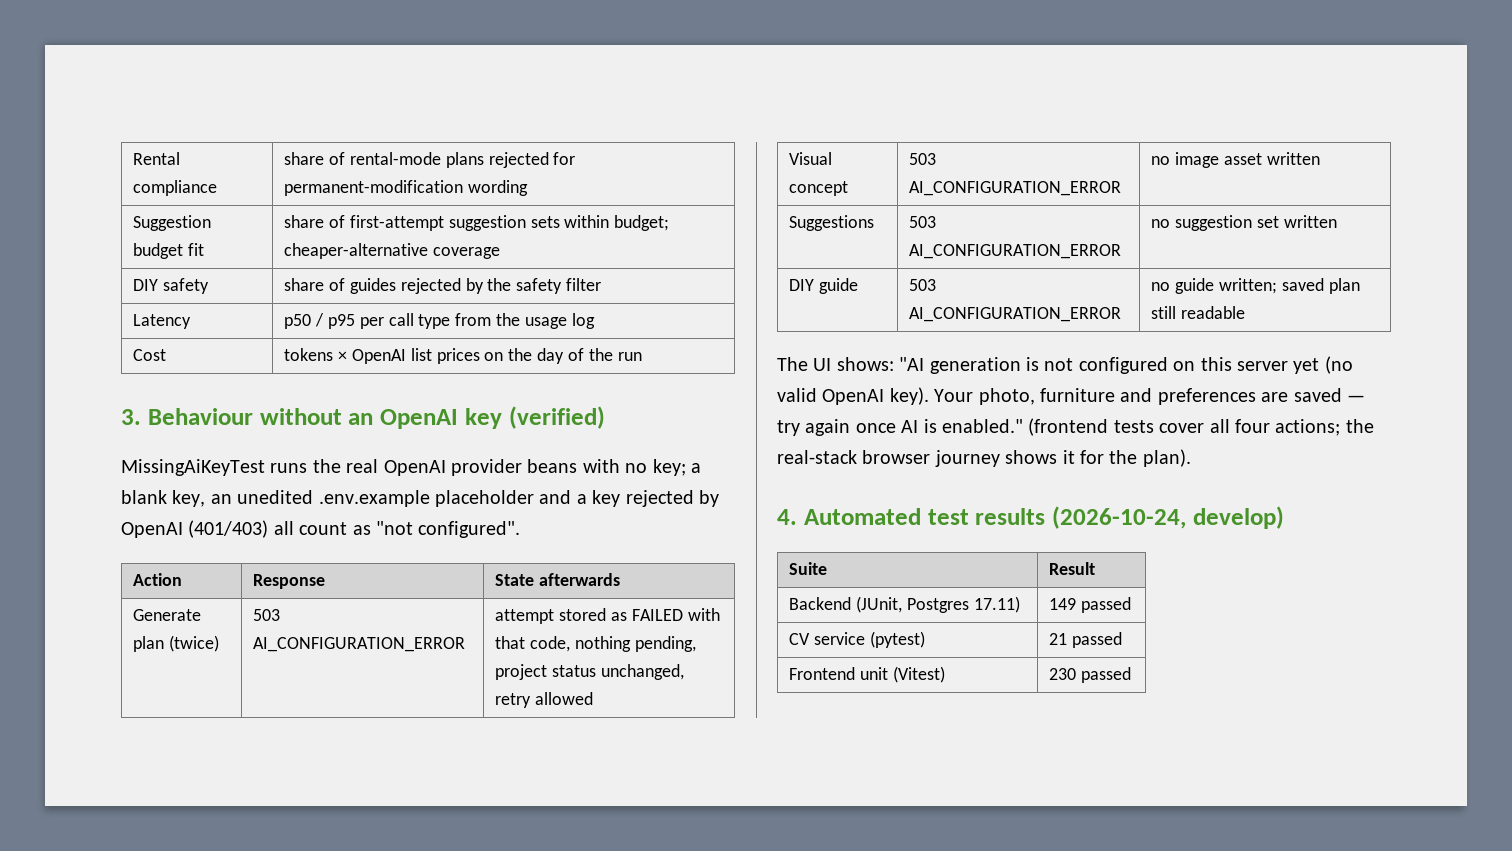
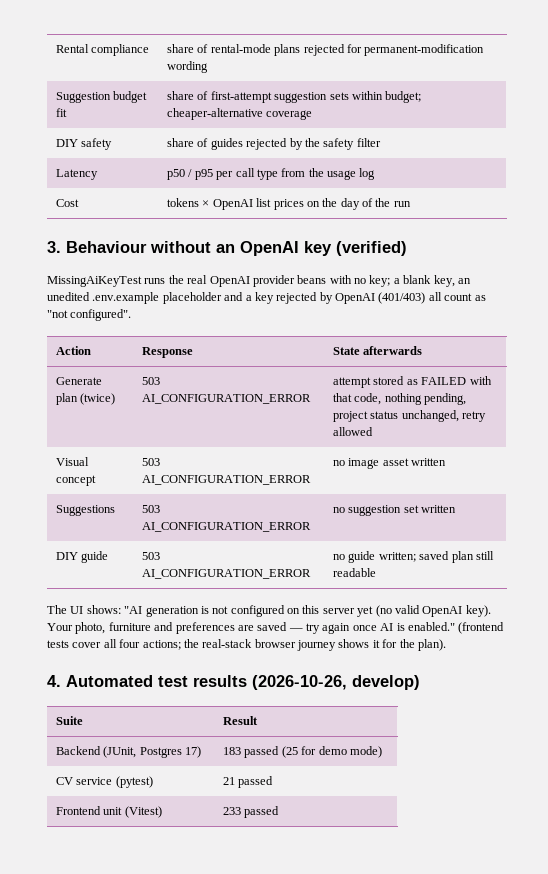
- 4. Automated test results (2026-10-24, develop)
+ 4. Automated test results (2026-10-26, develop)
- Backend (JUnit, Postgres 17.11) | 149 passed
+ Backend (JUnit, Postgres 17) | 183 passed (25 for demo mode)
- Frontend unit (Vitest) | 230 passed
+ Frontend unit (Vitest) | 233 passed

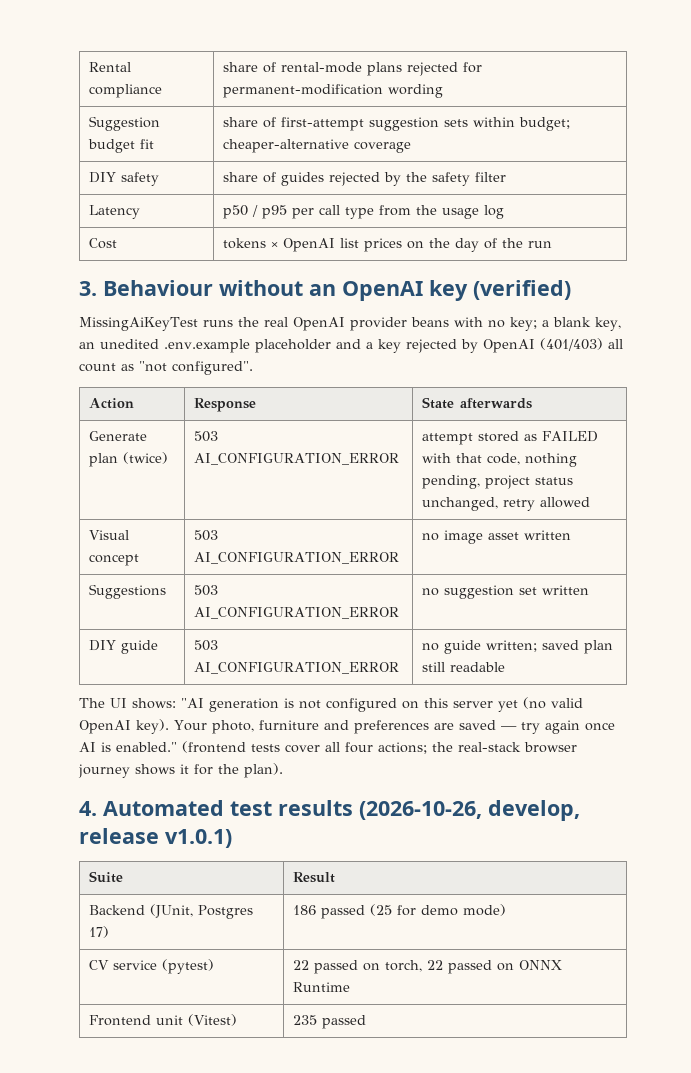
- 4. Automated test results (2026-10-26, develop)
+ 4. Automated test results (2026-10-26, develop, release v1.0.1)
- Backend (JUnit, Postgres 17) | 183 passed (25 for demo mode)
+ Backend (JUnit, Postgres 17) | 186 passed (25 for demo mode)
- CV service (pytest) | 21 passed
+ CV service (pytest) | 22 passed on torch, 22 passed on ONNX Runtime
- Frontend unit (Vitest) | 233 passed
+ Frontend unit (Vitest) | 235 passed

